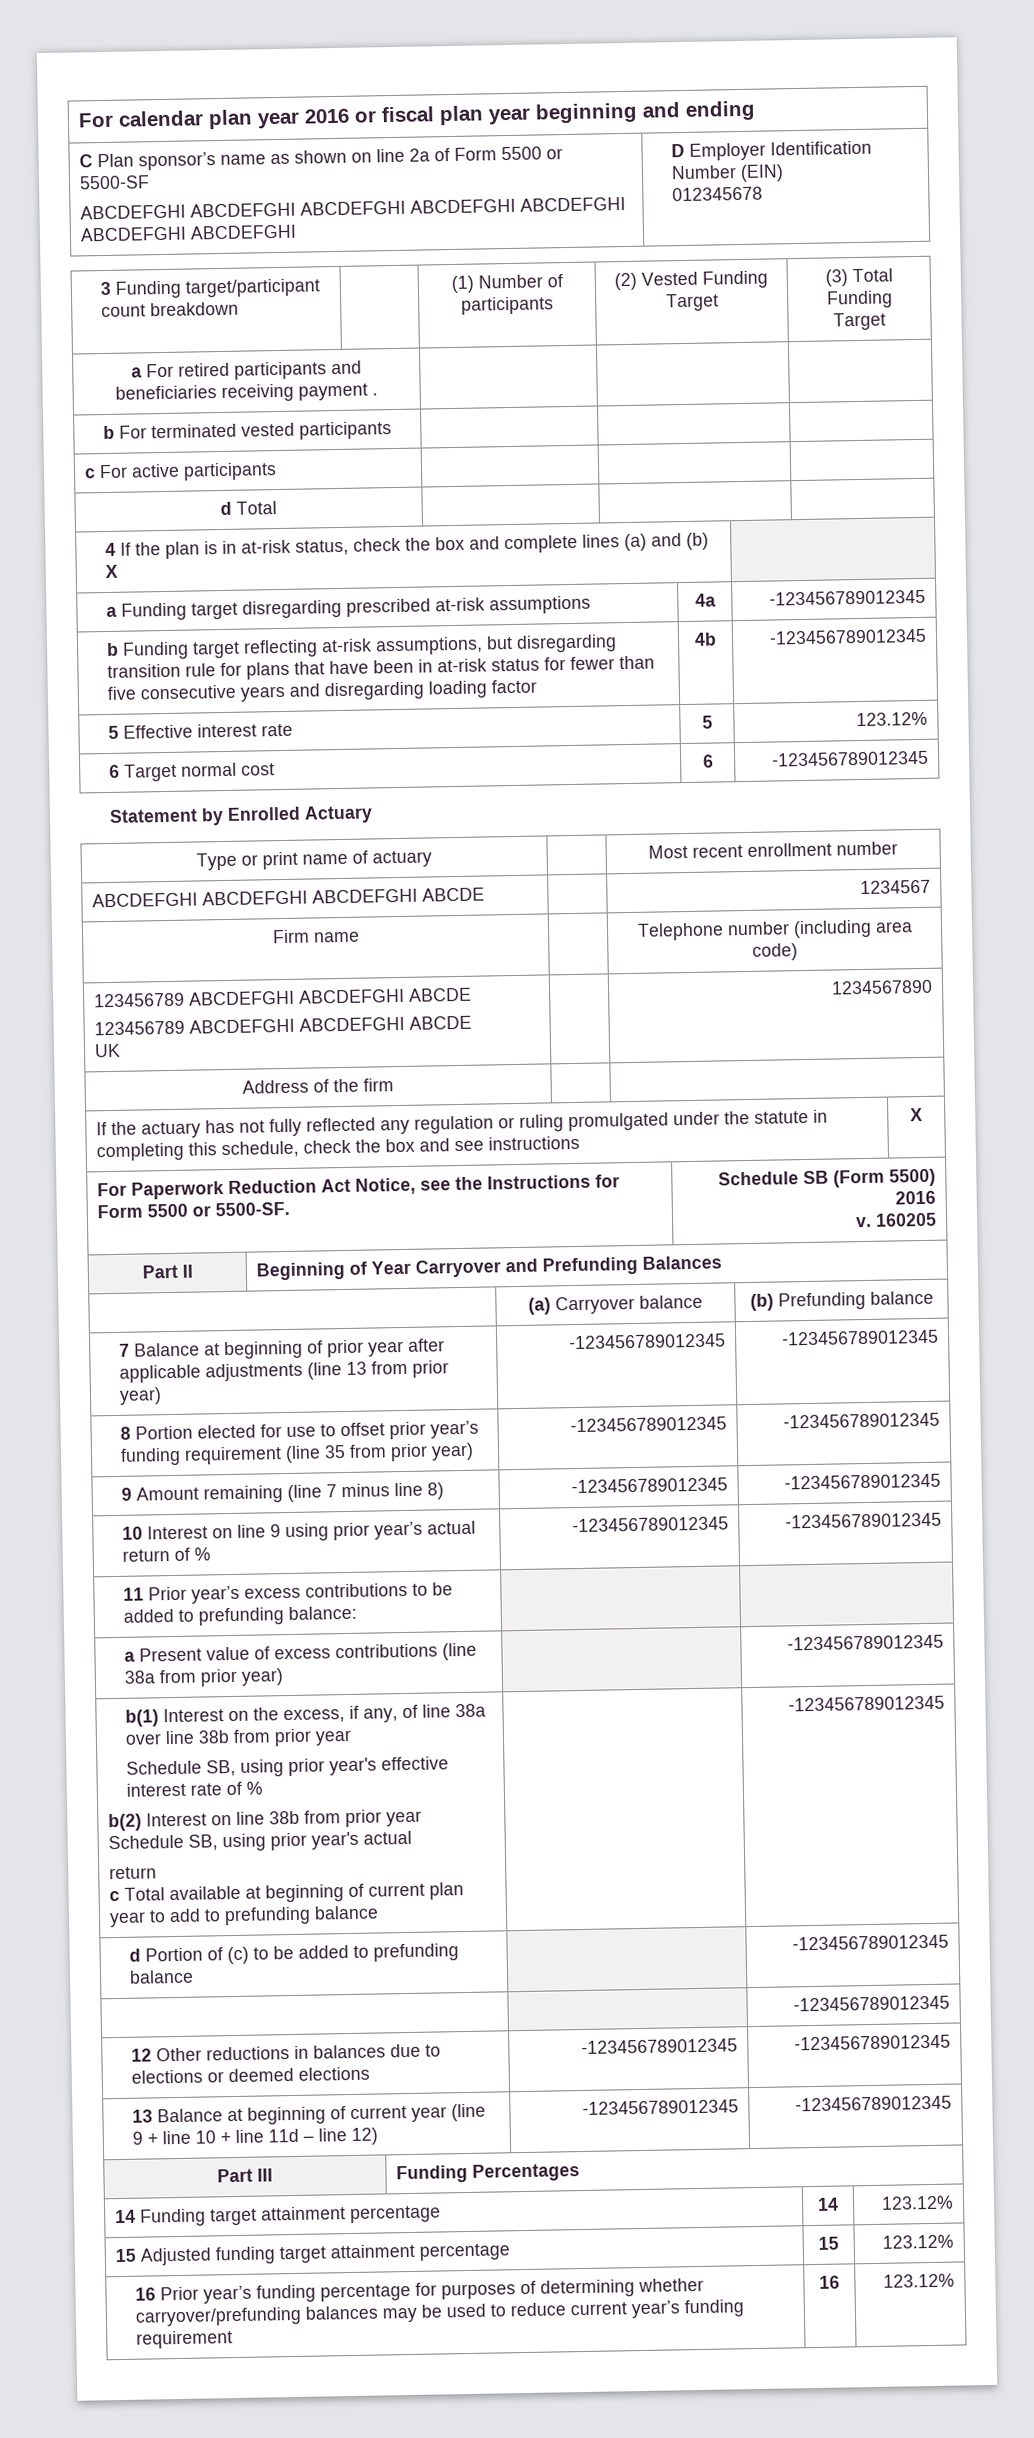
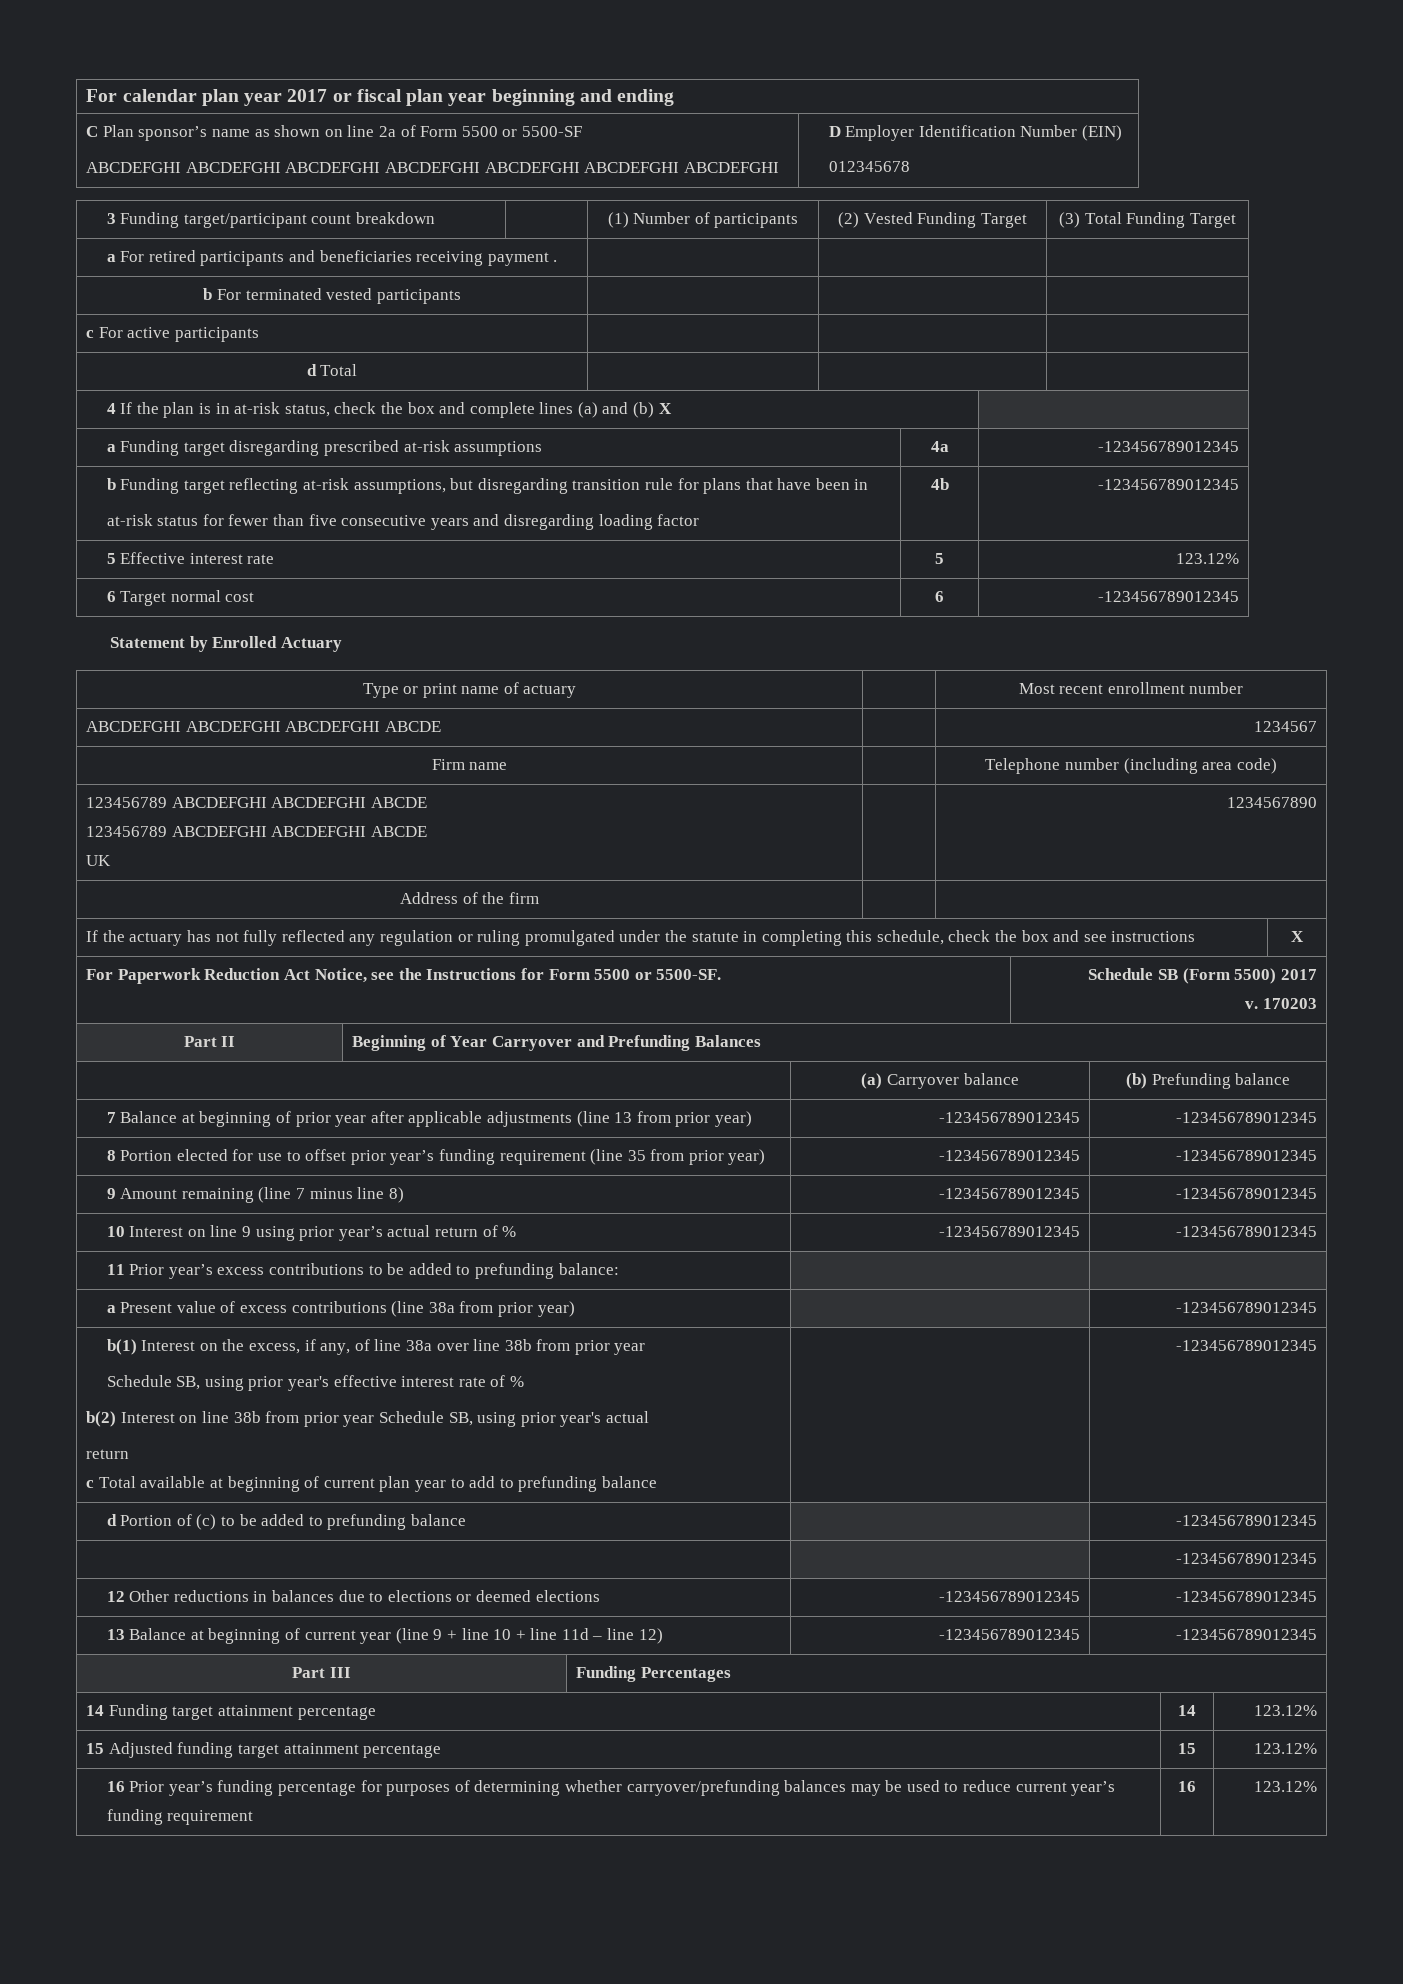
- For calendar plan year 2016 or fiscal plan year beginning and ending
+ For calendar plan year 2017 or fiscal plan year beginning and ending
- b Funding target reflecting at-risk assumptions, but disregarding transition rule for plans that have been in at-risk status for fewer than five consecutive years and disregarding loading factor | 4b | -123456789012345
+ b Funding target reflecting at-risk assumptions, but disregarding transition rule for plans that have been in
+ at-risk status for fewer than five consecutive years and disregarding loading factor | 4b | -123456789012345
- For Paperwork Reduction Act Notice, see the Instructions for Form 5500 or 5500-SF. | Schedule SB (Form 5500) 2016
- v. 160205
+ For Paperwork Reduction Act Notice, see the Instructions for Form 5500 or 5500-SF. | Schedule SB (Form 5500) 2017
+ v. 170203

